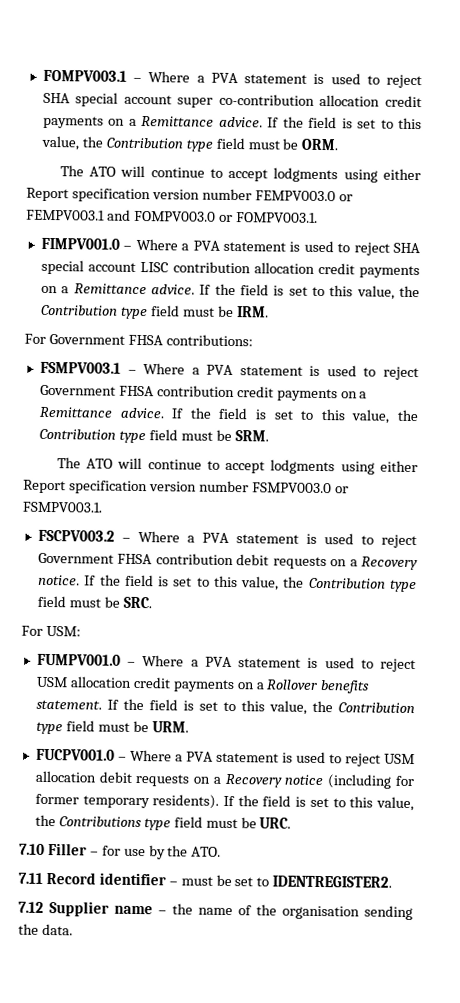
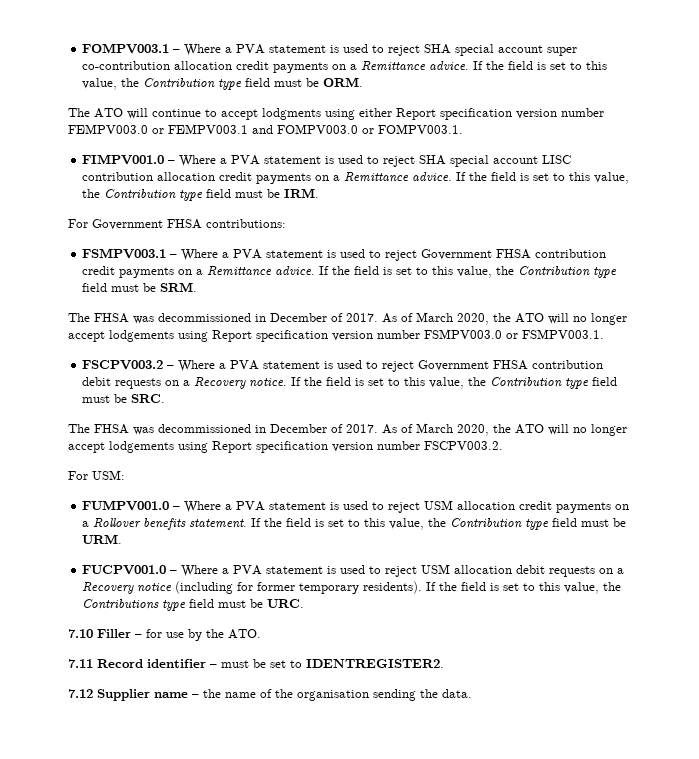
- The ATO will continue to accept lodgments using either Report specification version number FSMPV003.0 or FSMPV003.1.
+ The FHSA was decommissioned in December of 2017. As of March 2020, the ATO will no longer accept lodgements using Report specification version number FSMPV003.0 or FSMPV003.1.
+ The FHSA was decommissioned in December of 2017. As of March 2020, the ATO will no longer accept lodgements using Report specification version number FSCPV003.2.

